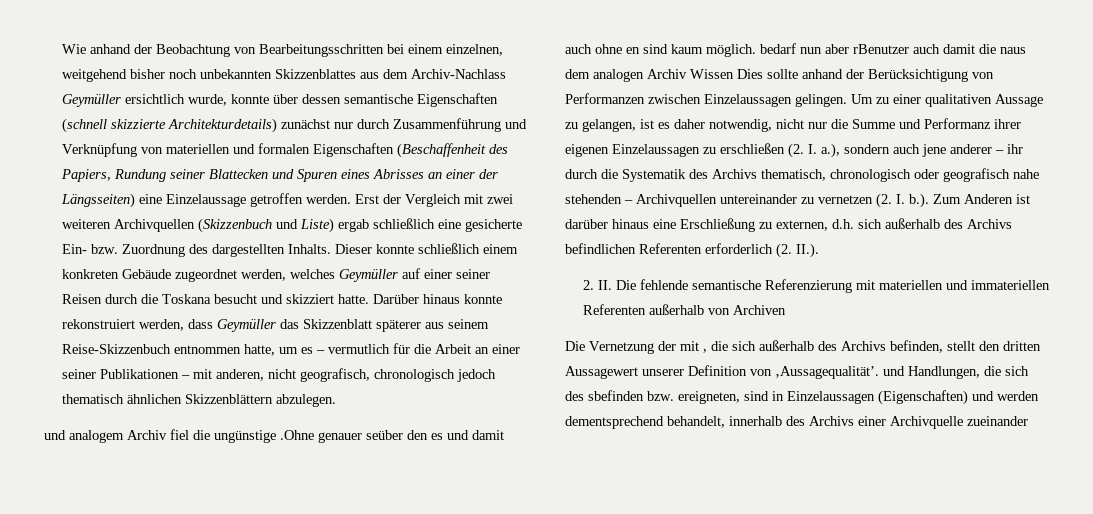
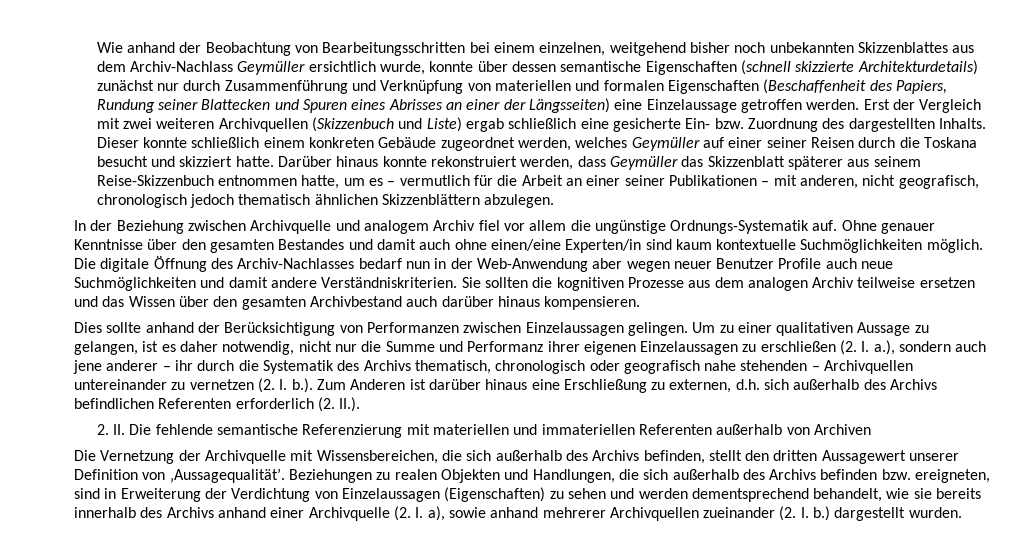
- und analogem Archiv fiel die ungünstige .Ohne genauer seüber den es und damit auch ohne en sind kaum möglich. bedarf nun aber rBenutzer auch damit die naus dem analogen Archiv Wissen Dies sollte anhand der Berücksichtigung von Performanzen zwischen Einzelaussagen gelingen.
+ In der Beziehung zwischen Archivquelle und analogem Archiv fiel vor allem die ungünstige Ordnungs-Systematik auf. Ohne genauer Kenntnisse über den gesamten Bestandes und damit auch ohne einen/eine Experten/in sind kaum kontextuelle Suchmöglichkeiten möglich. Die digitale Öffnung des Archiv-Nachlasses bedarf nun in der Web-Anwendung aber wegen neuer Benutzer Profile auch neue Suchmöglichkeiten und damit andere Verständniskriterien. Sie sollten die kognitiven Prozesse aus dem analogen Archiv teilweise ersetzen und das Wissen über den gesamten Archivbestand auch darüber hinaus kompensieren.
+ Dies sollte anhand der Berücksichtigung von Performanzen zwischen Einzelaussagen gelingen.
- Die Vernetzung der mit , die sich außerhalb des Archivs befinden, stellt den dritten Aussagewert unserer Definition von ‚Aussagequalität’. und Handlungen, die sich des sbefinden bzw. ereigneten, sind in Einzelaussagen (Eigenschaften) und werden dementsprechend behandelt, innerhalb des Archivs einer Archivquelle zueinander
+ Die Vernetzung der Archivquelle mit Wissensbereichen, die sich außerhalb des Archivs befinden, stellt den dritten Aussagewert unserer Definition von ‚Aussagequalität’. Beziehungen zu realen Objekten und Handlungen, die sich außerhalb des Archivs befinden bzw. ereigneten, sind in Erweiterung der Verdichtung von Einzelaussagen (Eigenschaften) zu sehen und werden dementsprechend behandelt, wie sie bereits innerhalb des Archivs anhand einer Archivquelle (2. I. a), sowie anhand mehrerer Archivquellen zueinander (2. I. b.) dargestellt wurden.

